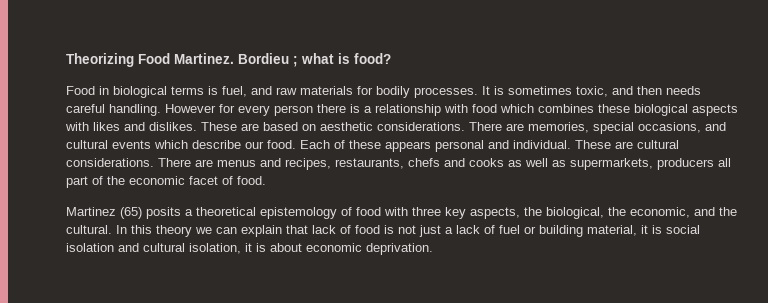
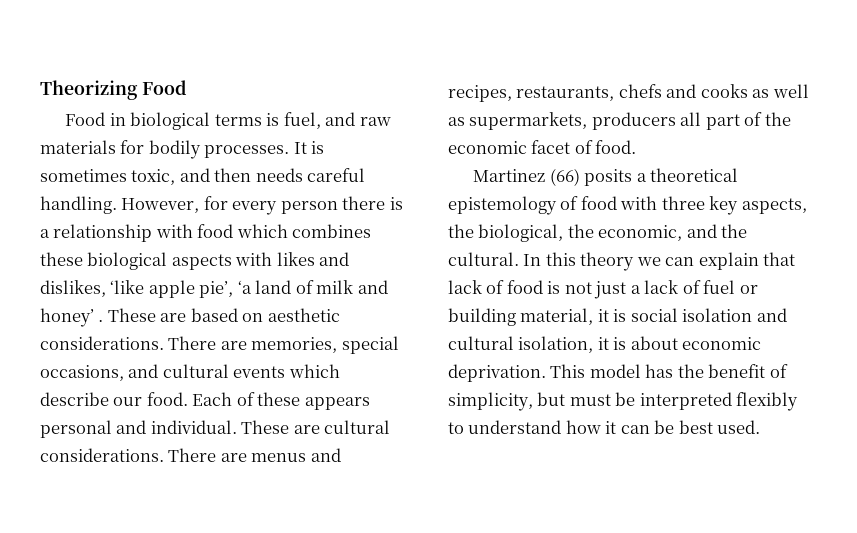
- Theorizing Food Martinez. Bordieu ; what is food?
+ Theorizing Food
- However for every person there is a relationship with food which combines these biological aspects with likes and dislikes.
+ However, for every person there is a relationship with food which combines these biological aspects with likes and dislikes, ‘like apple pie’, ‘a land of milk and honey’ .
- Martinez (65) posits a theoretical epistemology of food with three key aspects, the biological, the economic, and the cultural.
+ Martinez (66) posits a theoretical epistemology of food with three key aspects, the biological, the economic, and the cultural.
+ This model has the benefit of simplicity, but must be interpreted flexibly to understand how it can be best used.

